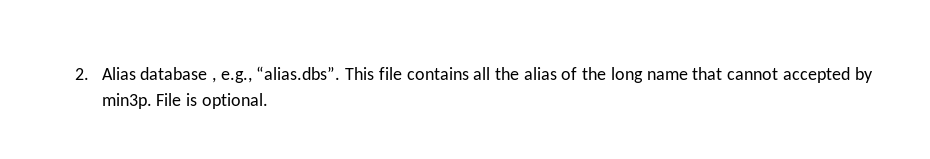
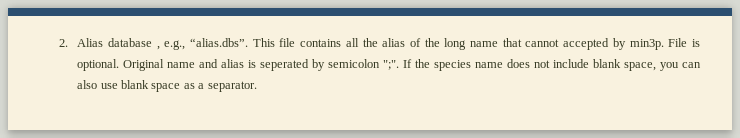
+ Original name and alias is seperated by semicolon ";". If the species name does not include blank space, you can also use blank space as a separator.

